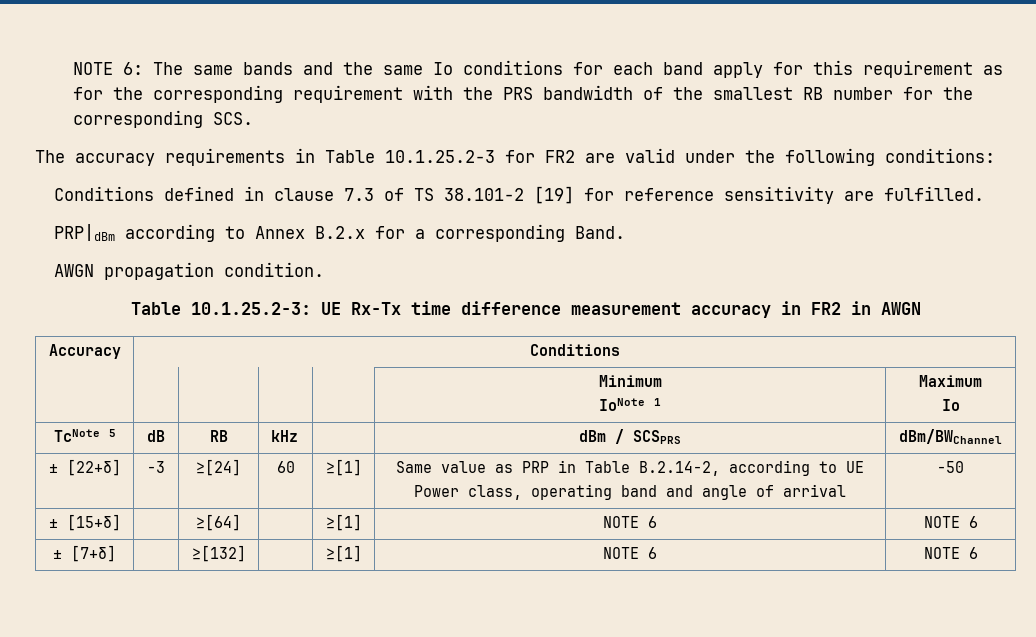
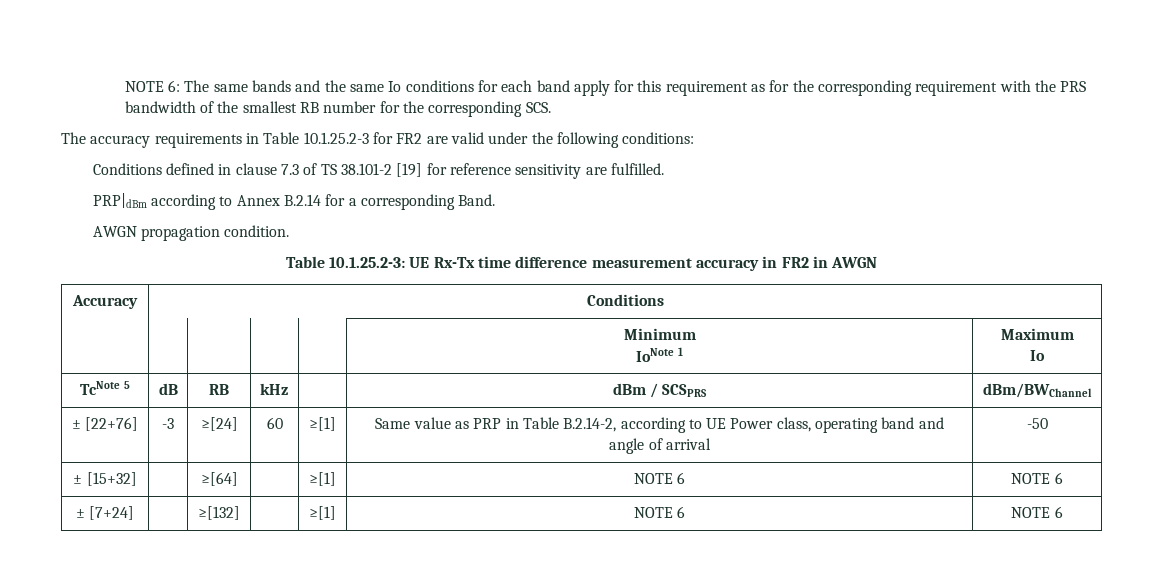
- PRP|dBm according to Annex B.2.x for a corresponding Band.
+ PRP|dBm according to Annex B.2.14 for a corresponding Band.
- ± [22+δ] | -3 | ≥[24] | 60 | ≥[1] | Same value as PRP in Table B.2.14-2, according to UE Power class, operating band and angle of arrival | -50
+ ± [22+76] | -3 | ≥[24] | 60 | ≥[1] | Same value as PRP in Table B.2.14-2, according to UE Power class, operating band and angle of arrival | -50
- ± [15+δ] | | ≥[64] | | ≥[1] | NOTE 6 | NOTE 6
+ ± [15+32] | | ≥[64] | | ≥[1] | NOTE 6 | NOTE 6
- ± [7+δ] | | ≥[132] | | ≥[1] | NOTE 6 | NOTE 6
+ ± [7+24] | | ≥[132] | | ≥[1] | NOTE 6 | NOTE 6

